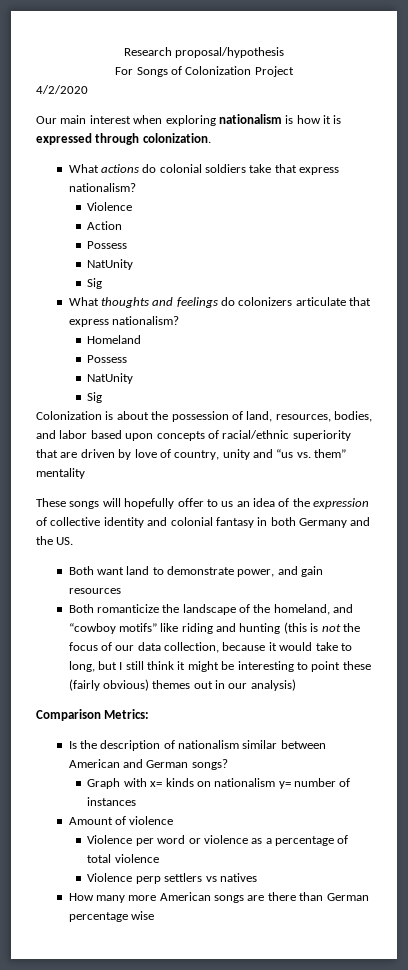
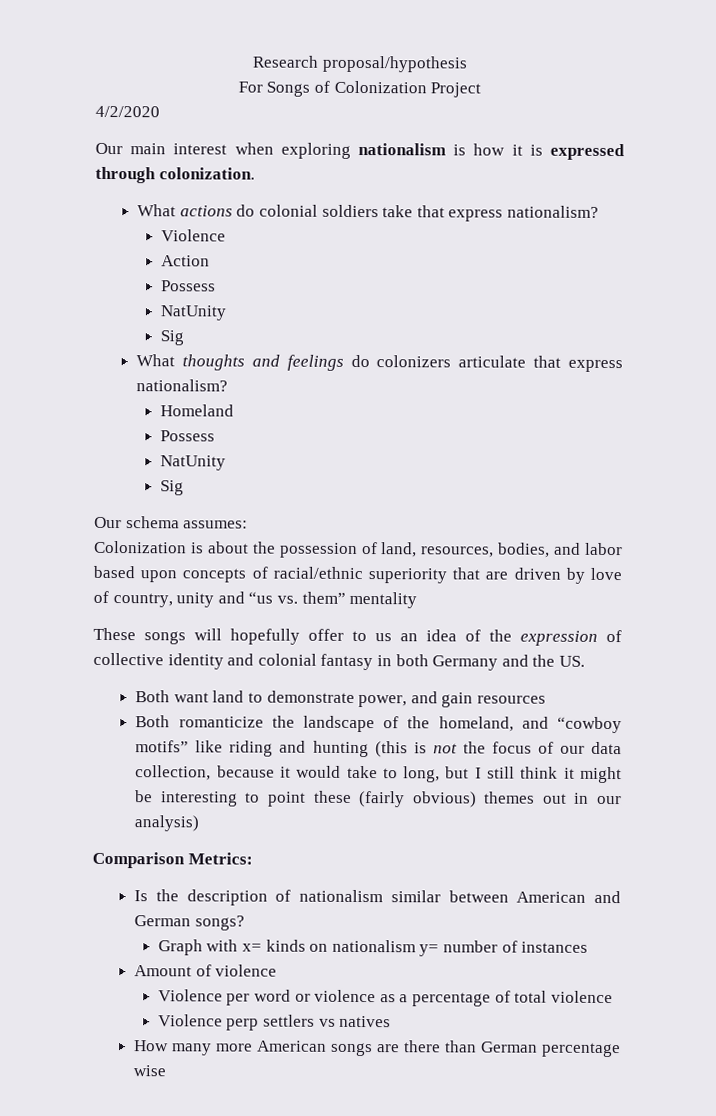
+ Our schema assumes:

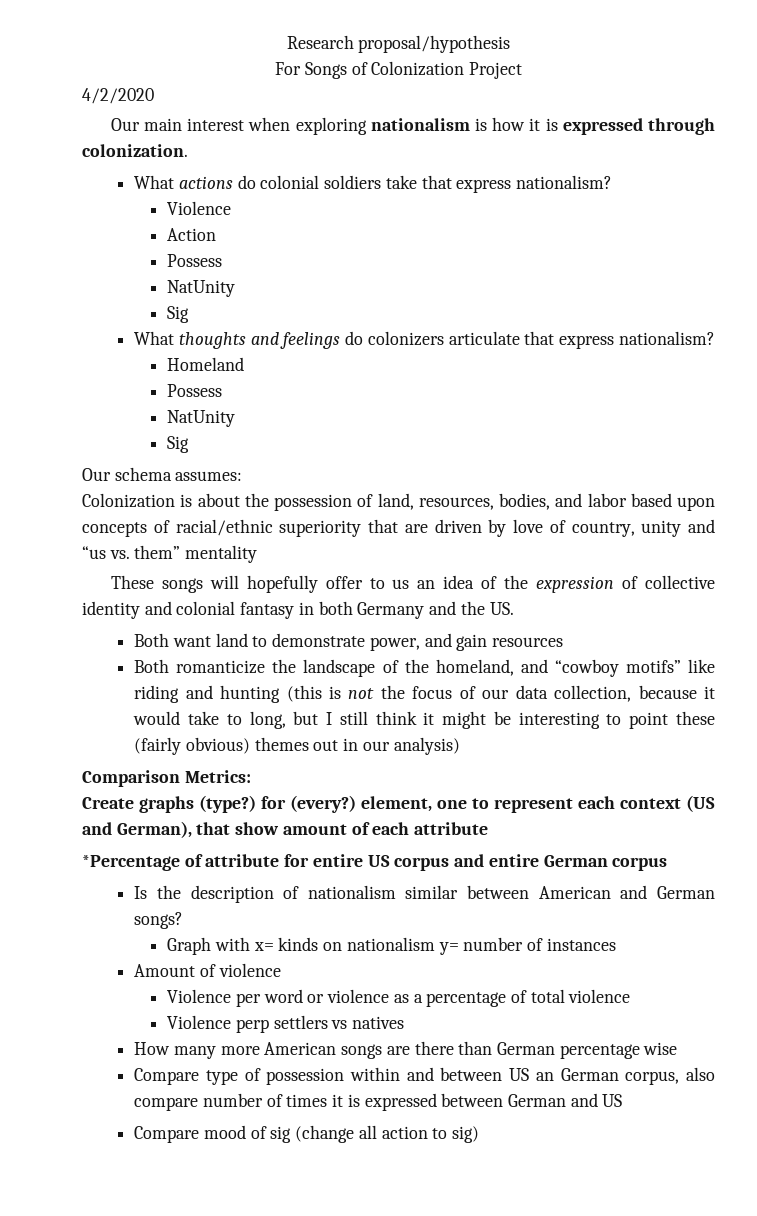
+ Create graphs (type?) for (every?) element, one to represent each context (US and German), that show amount of each attribute
+ *Percentage of attribute for entire US corpus and entire German corpus
+ Compare type of possession within and between US an German corpus, also compare number of times it is expressed between German and US
+ Compare mood of sig (change all action to sig)

